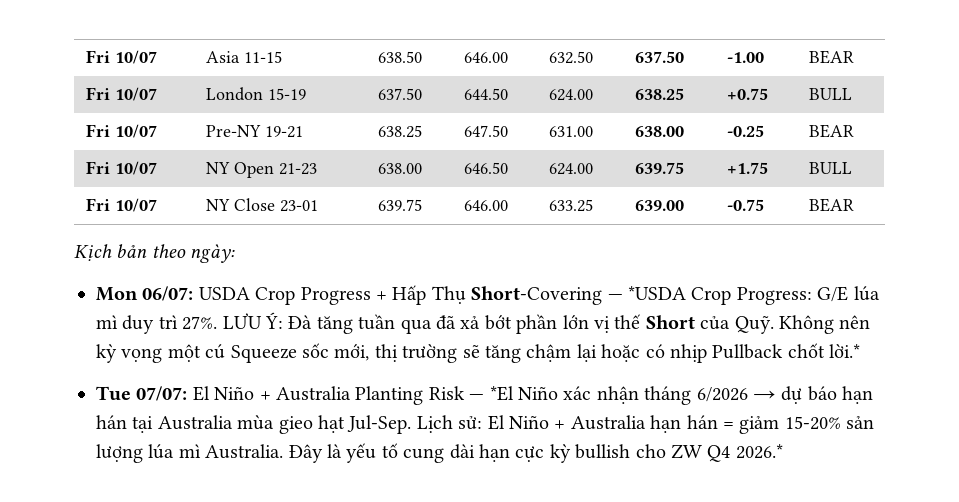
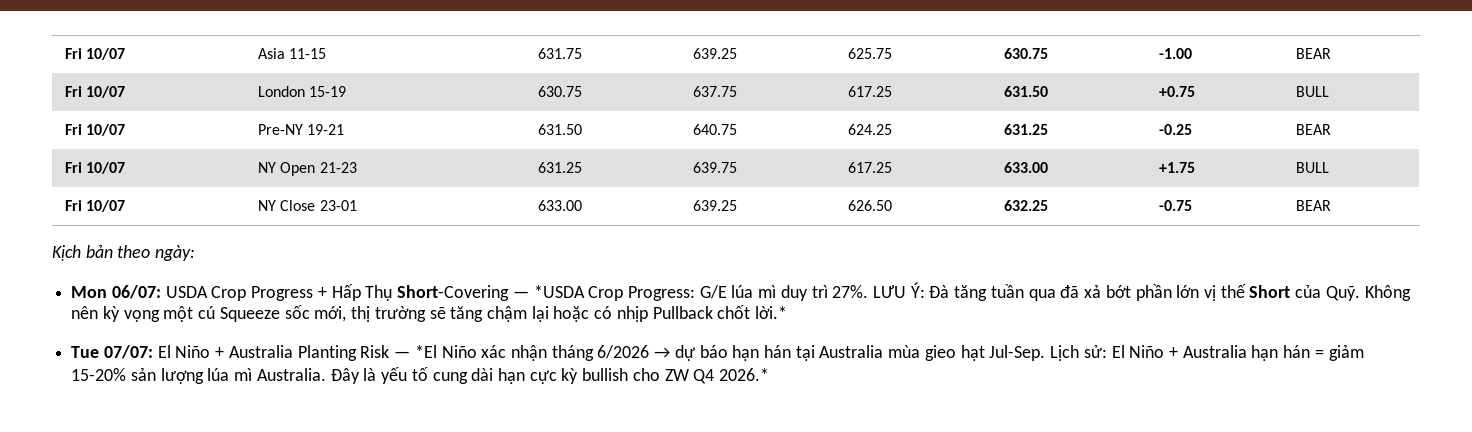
- Fri 10/07 | Asia 11-15 | 638.50 | 646.00 | 632.50 | 637.50 | -1.00 | BEAR
+ Fri 10/07 | Asia 11-15 | 631.75 | 639.25 | 625.75 | 630.75 | -1.00 | BEAR
- Fri 10/07 | London 15-19 | 637.50 | 644.50 | 624.00 | 638.25 | +0.75 | BULL
+ Fri 10/07 | London 15-19 | 630.75 | 637.75 | 617.25 | 631.50 | +0.75 | BULL
- Fri 10/07 | Pre-NY 19-21 | 638.25 | 647.50 | 631.00 | 638.00 | -0.25 | BEAR
+ Fri 10/07 | Pre-NY 19-21 | 631.50 | 640.75 | 624.25 | 631.25 | -0.25 | BEAR
- Fri 10/07 | NY Open 21-23 | 638.00 | 646.50 | 624.00 | 639.75 | +1.75 | BULL
+ Fri 10/07 | NY Open 21-23 | 631.25 | 639.75 | 617.25 | 633.00 | +1.75 | BULL
- Fri 10/07 | NY Close 23-01 | 639.75 | 646.00 | 633.25 | 639.00 | -0.75 | BEAR
+ Fri 10/07 | NY Close 23-01 | 633.00 | 639.25 | 626.50 | 632.25 | -0.75 | BEAR

